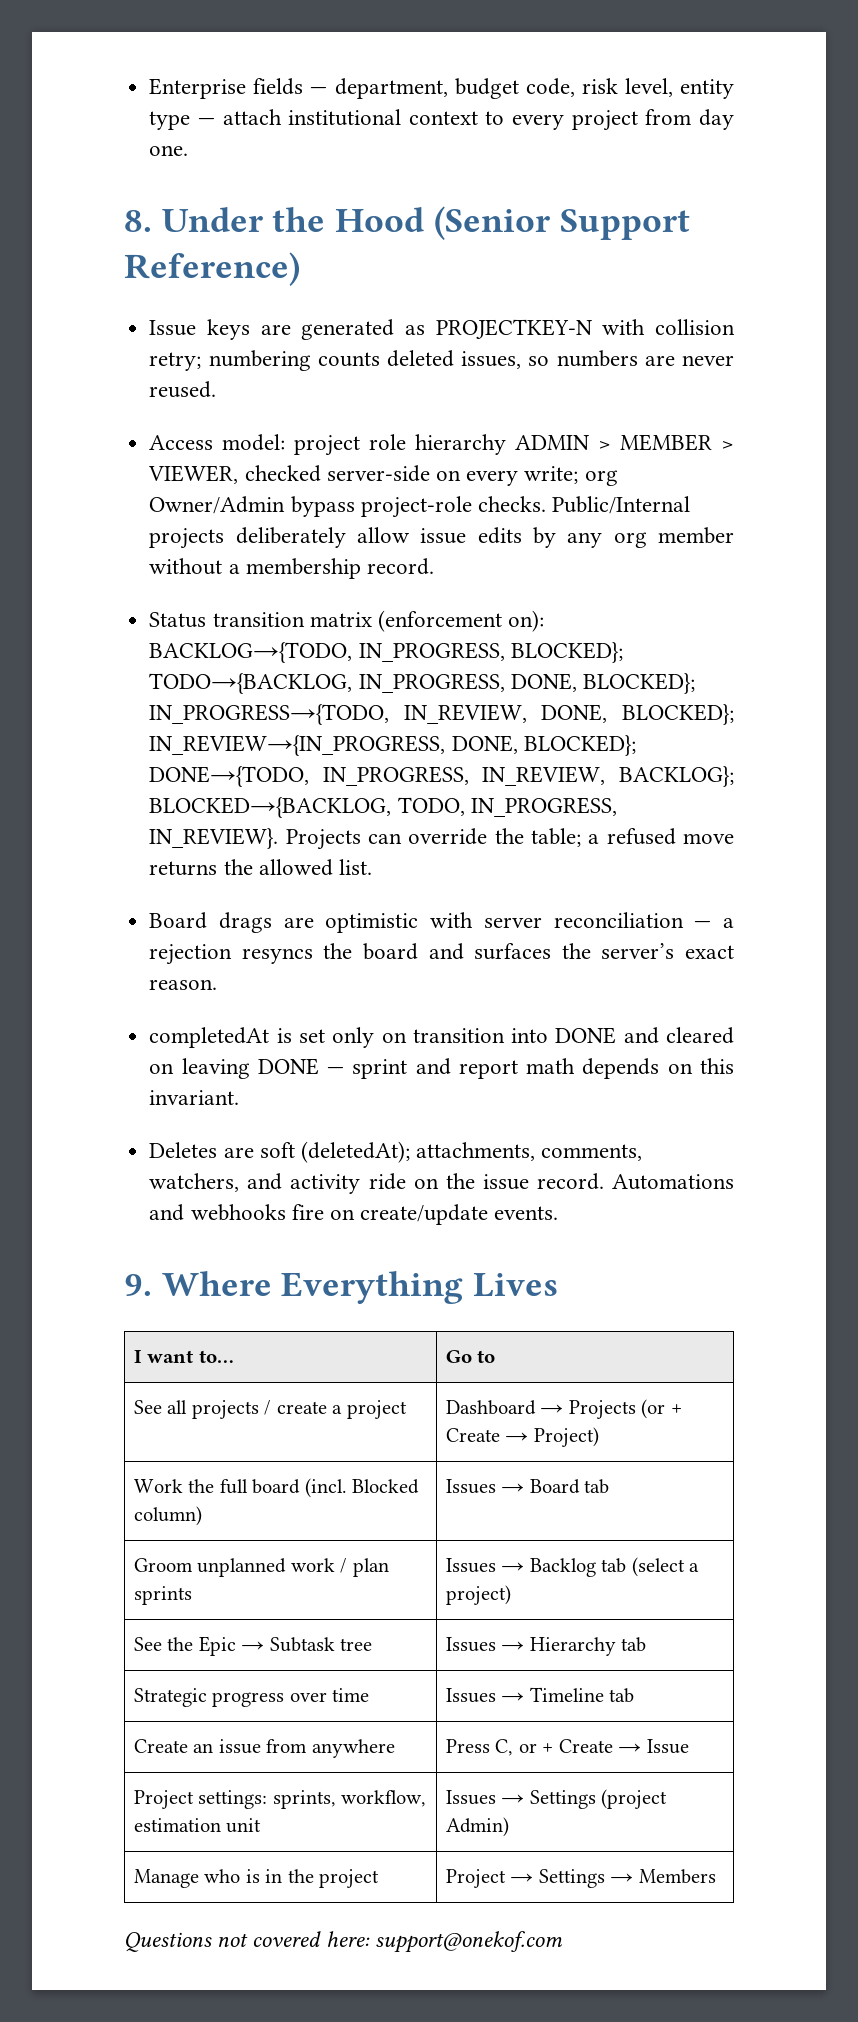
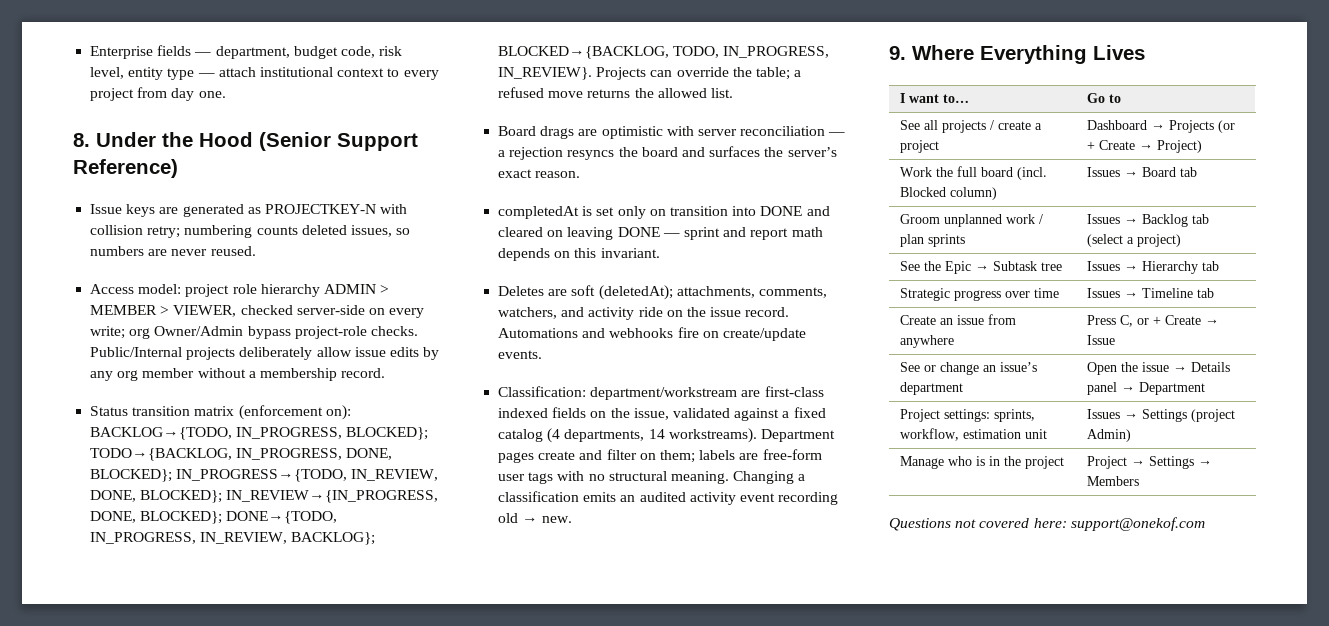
+ Classification: department/workstream are first-class indexed fields on the issue, validated against a fixed catalog (4 departments, 14 workstreams). Department pages create and filter on them; labels are free-form user tags with no structural meaning. Changing a classification emits an audited activity event recording old → new.
+ See or change an issue’s department | Open the issue → Details panel → Department

